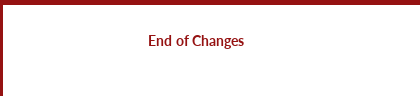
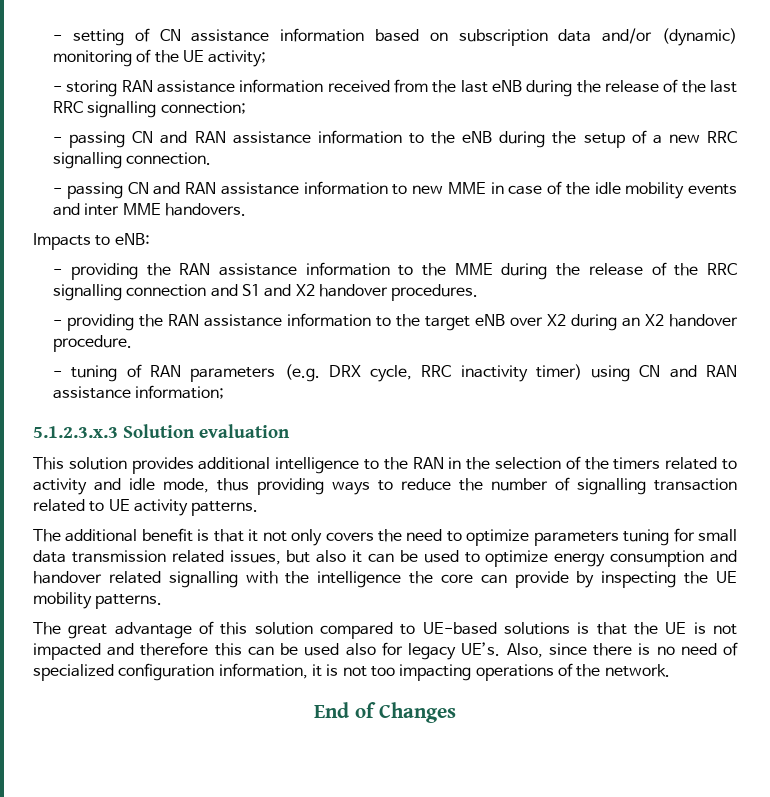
+ - setting of CN assistance information based on subscription data and/or (dynamic) monitoring of the UE activity;
+ - storing RAN assistance information received from the last eNB during the release of the last RRC signalling connection;
+ - passing CN and RAN assistance information to the eNB during the setup of a new RRC signalling connection.
+ - passing CN and RAN assistance information to new MME in case of the idle mobility events and inter MME handovers.
+ Impacts to eNB:
+ - providing the RAN assistance information to the MME during the release of the RRC signalling connection and S1 and X2 handover procedures.
+ - providing the RAN assistance information to the target eNB over X2 during an X2 handover procedure.
+ - tuning of RAN parameters (e.g. DRX cycle, RRC inactivity timer) using CN and RAN assistance information;
+ 5.1.2.3.x.3 Solution evaluation
+ This solution provides additional intelligence to the RAN in the selection of the timers related to activity and idle mode, thus providing ways to reduce the number of signalling transaction related to UE activity patterns.
+ The additional benefit is that it not only covers the need to optimize parameters tuning for small data transmission related issues, but also it can be used to optimize energy consumption and handover related signalling with the intelligence the core can provide by inspecting the UE mobility patterns.
+ The great advantage of this solution compared to UE-based solutions is that the UE is not impacted and therefore this can be used also for legacy UE’s. Also, since there is no need of specialized configuration information, it is not too impacting operations of the network.

